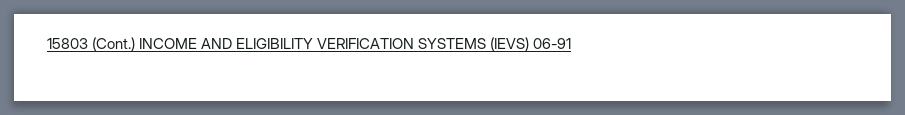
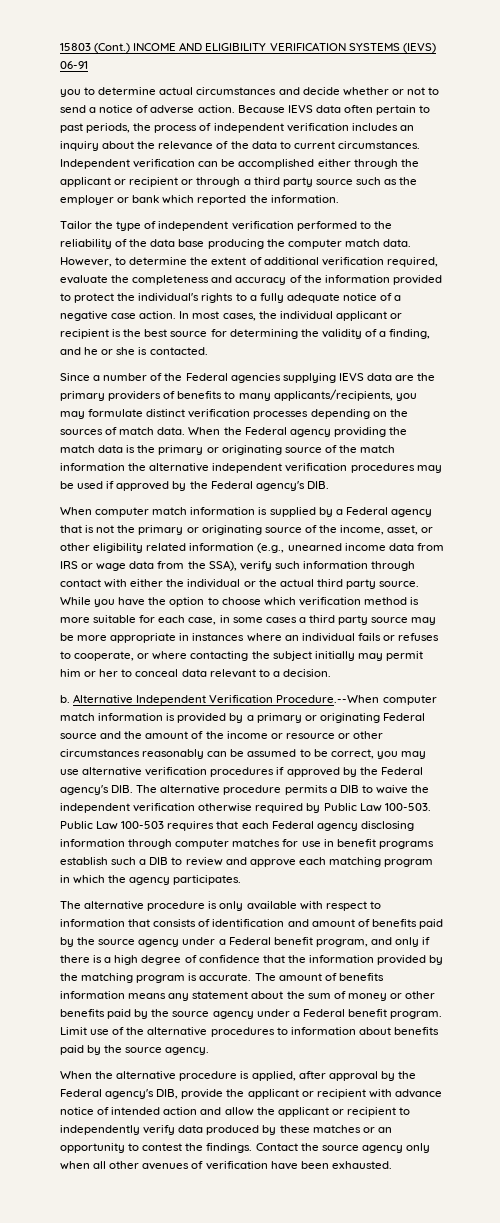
+ you to determine actual circumstances and decide whether or not to send a notice of adverse action. Because IEVS data often pertain to past periods, the process of independent verification includes an inquiry about the relevance of the data to current circumstances. Independent verification can be accomplished either through the applicant or recipient or through a third party source such as the employer or bank which reported the information.
+ Tailor the type of independent verification performed to the reliability of the data base producing the computer match data. However, to determine the extent of additional verification required, evaluate the completeness and accuracy of the information provided to protect the individual's rights to a fully adequate notice of a negative case action. In most cases, the individual applicant or recipient is the best source for determining the validity of a finding, and he or she is contacted.
+ Since a number of the Federal agencies supplying IEVS data are the primary providers of benefits to many applicants/recipients, you may formulate distinct verification processes depending on the sources of match data. When the Federal agency providing the match data is the primary or originating source of the match information the alternative independent verification procedures may be used if approved by the Federal agency's DIB.
+ When computer match information is supplied by a Federal agency that is not the primary or originating source of the income, asset, or other eligibility related information (e.g., unearned income data from IRS or wage data from the SSA), verify such information through contact with either the individual or the actual third party source. While you have the option to choose which verification method is more suitable for each case, in some cases a third party source may be more appropriate in instances where an individual fails or refuses to cooperate, or where contacting the subject initially may permit him or her to conceal data relevant to a decision.
+ b. Alternative Independent Verification Procedure.--When computer match information is provided by a primary or originating Federal source and the amount of the income or resource or other circumstances reasonably can be assumed to be correct, you may use alternative verification procedures if approved by the Federal agency's DIB. The alternative procedure permits a DIB to waive the independent verification otherwise required by Public Law 100-503. Public Law 100-503 requires that each Federal agency disclosing information through computer matches for use in benefit programs establish such a DIB to review and approve each matching program in which the agency participates.
+ The alternative procedure is only available with respect to information that consists of identification and amount of benefits paid by the source agency under a Federal benefit program, and only if there is a high degree of confidence that the information provided by the matching program is accurate. The amount of benefits information means any statement about the sum of money or other benefits paid by the source agency under a Federal benefit program. Limit use of the alternative procedures to information about benefits paid by the source agency.
+ When the alternative procedure is applied, after approval by the Federal agency's DIB, provide the applicant or recipient with advance notice of intended action and allow the applicant or recipient to independently verify data produced by these matches or an opportunity to contest the findings. Contact the source agency only when all other avenues of verification have been exhausted.

